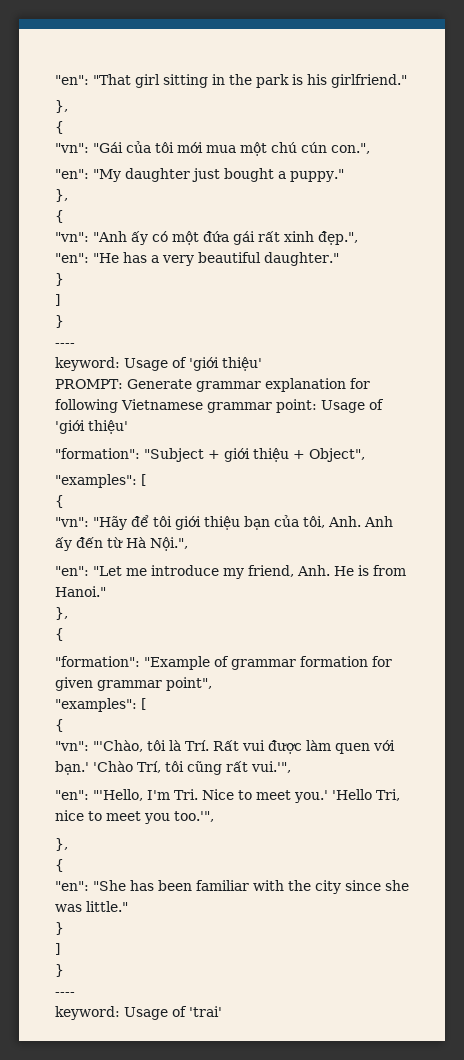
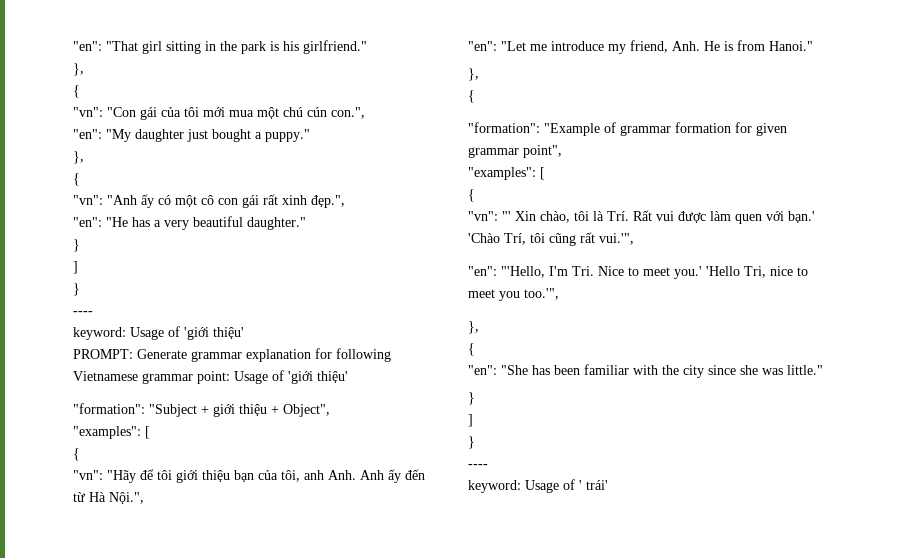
- "vn": "Gái của tôi mới mua một chú cún con.",
+ "vn": "Con gái của tôi mới mua một chú cún con.",
- "vn": "Anh ấy có một đứa gái rất xinh đẹp.",
+ "vn": "Anh ấy có một cô con gái rất xinh đẹp.",
- "vn": "Hãy để tôi giới thiệu bạn của tôi, Anh. Anh ấy đến từ Hà Nội.",
+ "vn": "Hãy để tôi giới thiệu bạn của tôi, anh Anh. Anh ấy đến từ Hà Nội.",
- "vn": "'Chào, tôi là Trí. Rất vui được làm quen với bạn.'
+ "vn": "' Xin chào, tôi là Trí. Rất vui được làm quen với bạn.'
- keyword: Usage of 'trai'
+ keyword: Usage of ' trái'

